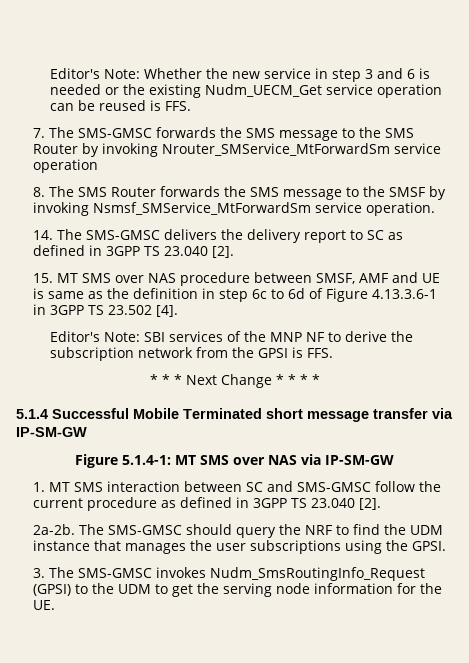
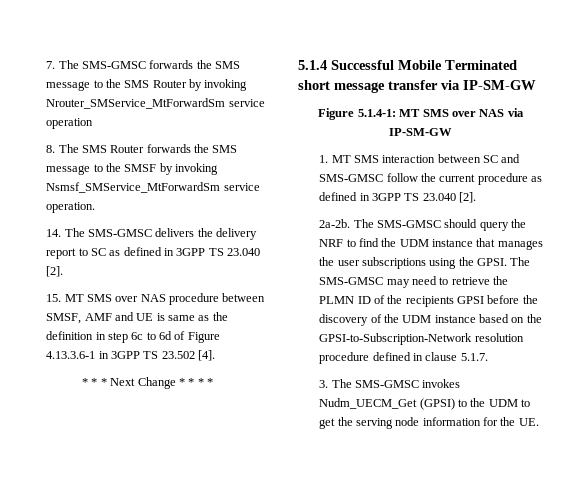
- Editor's Note: Whether the new service in step 3 and 6 is needed or the existing Nudm_UECM_Get service operation can be reused is FFS.
- Editor's Note: SBI services of the MNP NF to derive the subscription network from the GPSI is FFS.
+ The SMS-GMSC may need to retrieve the PLMN ID of the recipients GPSI before the discovery of the UDM instance based on the GPSI-to-Subscription-Network resolution procedure defined in clause 5.1.7.
- 3. The SMS-GMSC invokes Nudm_SmsRoutingInfo_Request (GPSI) to the UDM to get the serving node information for the UE.
+ 3. The SMS-GMSC invokes Nudm_UECM_Get (GPSI) to the UDM to get the serving node information for the UE.

